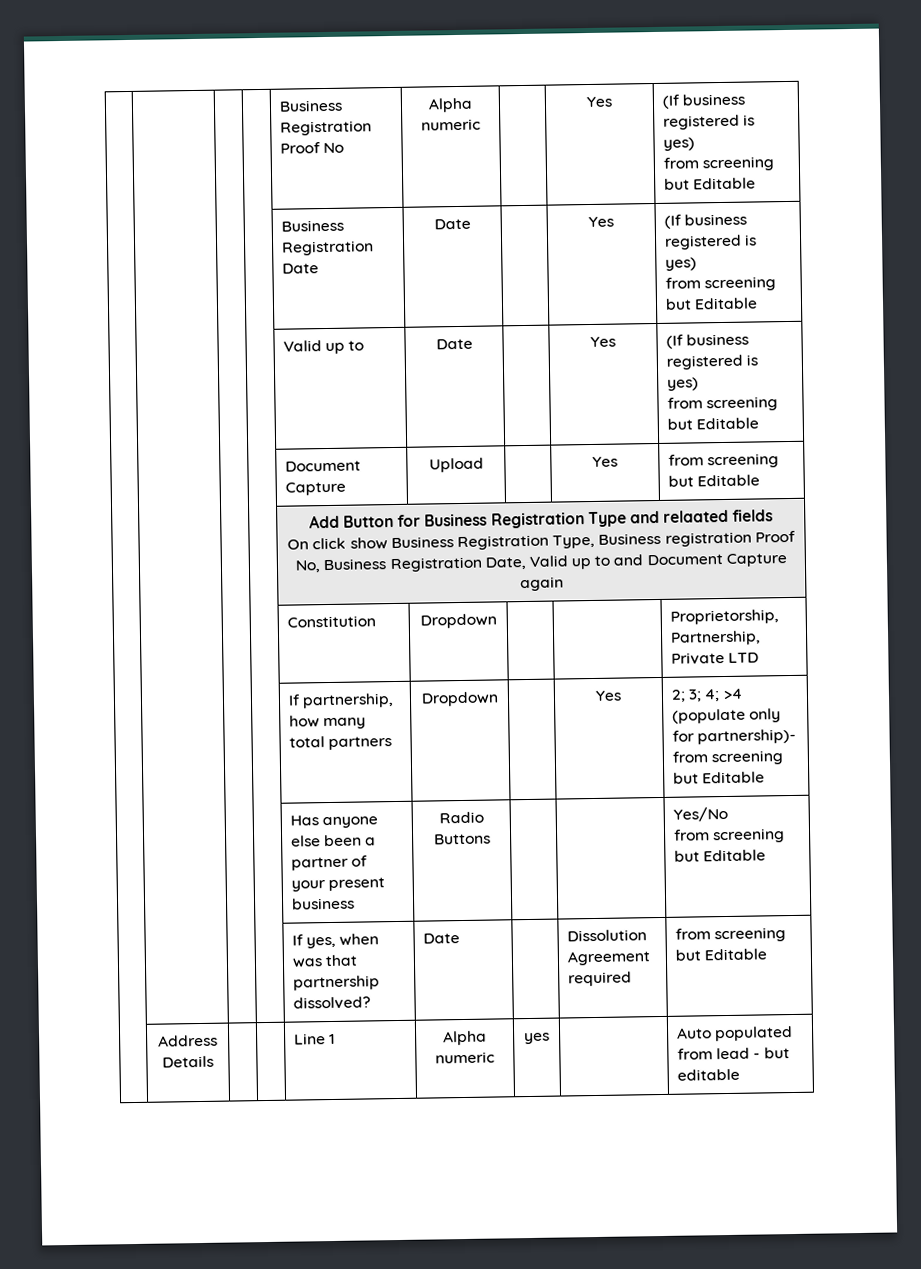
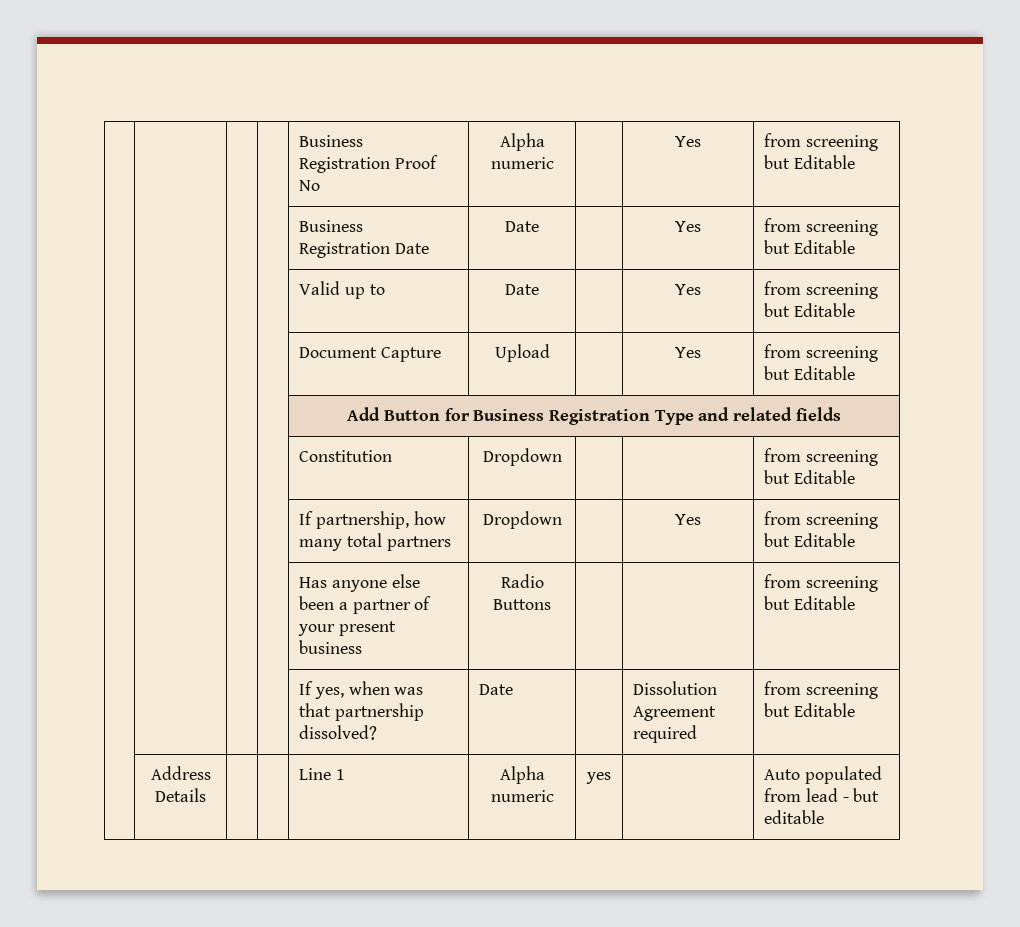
- | | | | Business Registration Proof No | Alpha numeric | | Yes | (If business registered is yes)
- from screening but Editable
+ | | | | Business Registration Proof No | Alpha numeric | | Yes | from screening but Editable
- | | | | Business Registration Date | Date | | Yes | (If business registered is yes)
- from screening but Editable
+ | | | | Business Registration Date | Date | | Yes | from screening but Editable
- | | | | Valid up to | Date | | Yes | (If business registered is yes)
- from screening but Editable
+ | | | | Valid up to | Date | | Yes | from screening but Editable
- | | | | Add Button for Business Registration Type and relaated fields
- On click show Business Registration Type, Business registration Proof No, Business Registration Date, Valid up to and Document Capture again
- | | | | Constitution | Dropdown | | | Proprietorship, Partnership, Private LTD
+ | | | | Add Button for Business Registration Type and related fields
+ | | | | Constitution | Dropdown | | | from screening but Editable
- | | | | If partnership, how many total partners | Dropdown | | Yes | 2; 3; 4; >4 (populate only for partnership)- from screening but Editable
+ | | | | If partnership, how many total partners | Dropdown | | Yes | from screening but Editable
- | | | | Has anyone else been a partner of your present business | Radio Buttons | | | Yes/No
- from screening but Editable
+ | | | | Has anyone else been a partner of your present business | Radio Buttons | | | from screening but Editable

